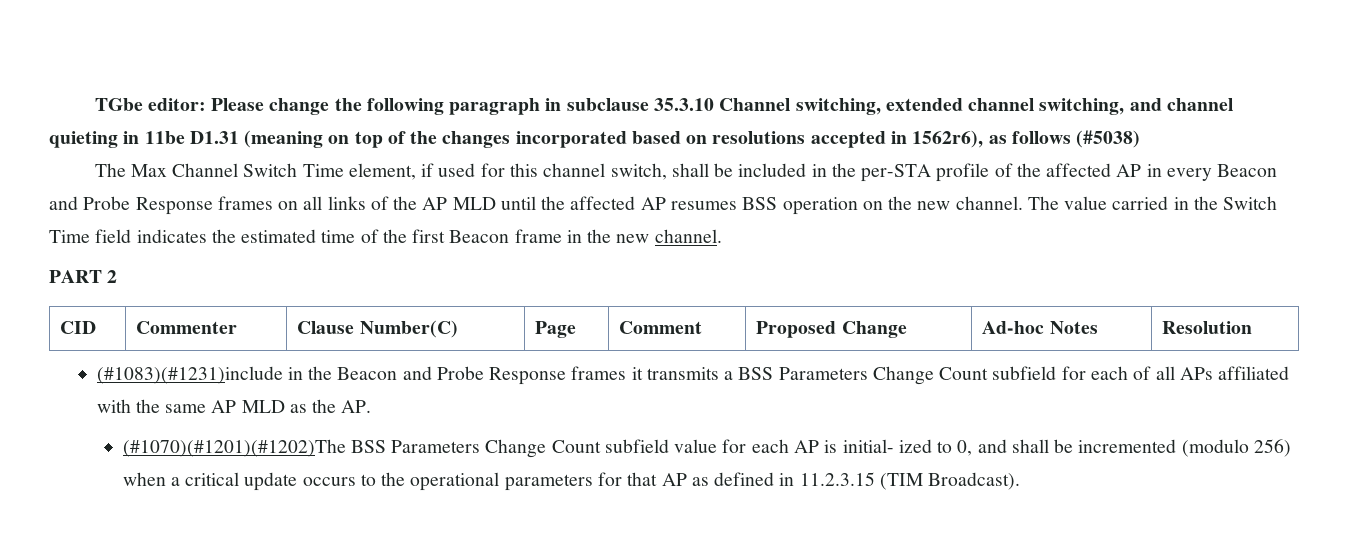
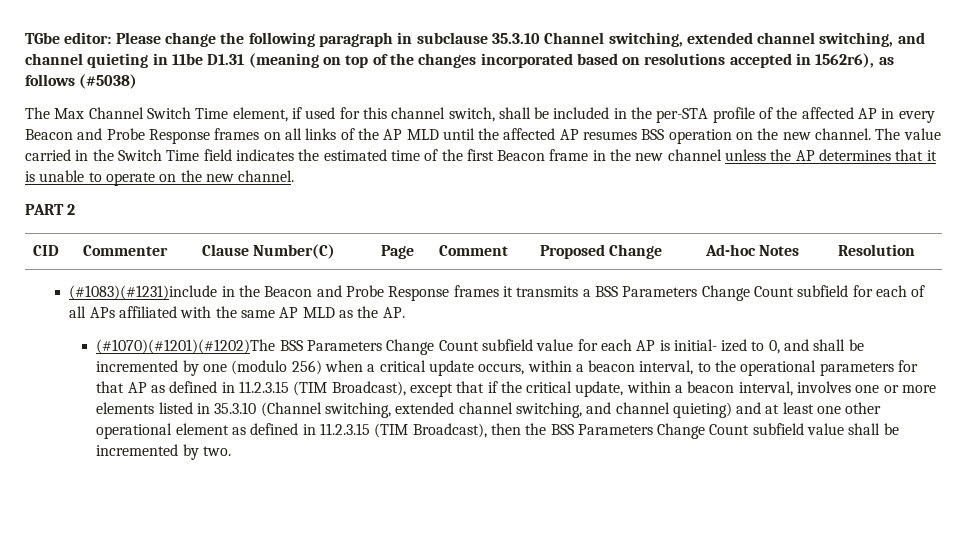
- The value carried in the Switch Time field indicates the estimated time of the first Beacon frame in the new channel.
+ The value carried in the Switch Time field indicates the estimated time of the first Beacon frame in the new channel unless the AP determines that it is unable to operate on the new channel.
- (#1070)(#1201)(#1202)The BSS Parameters Change Count subfield value for each AP is initial- ized to 0, and shall be incremented (modulo 256) when a critical update occurs to the operational parameters for that AP as defined in 11.2.3.15 (TIM Broadcast).
+ (#1070)(#1201)(#1202)The BSS Parameters Change Count subfield value for each AP is initial- ized to 0, and shall be incremented by one (modulo 256) when a critical update occurs, within a beacon interval, to the operational parameters for that AP as defined in 11.2.3.15 (TIM Broadcast), except that if the critical update, within a beacon interval, involves one or more elements listed in 35.3.10 (Channel switching, extended channel switching, and channel quieting) and at least one other operational element as defined in 11.2.3.15 (TIM Broadcast), then the BSS Parameters Change Count subfield value shall be incremented by two.

